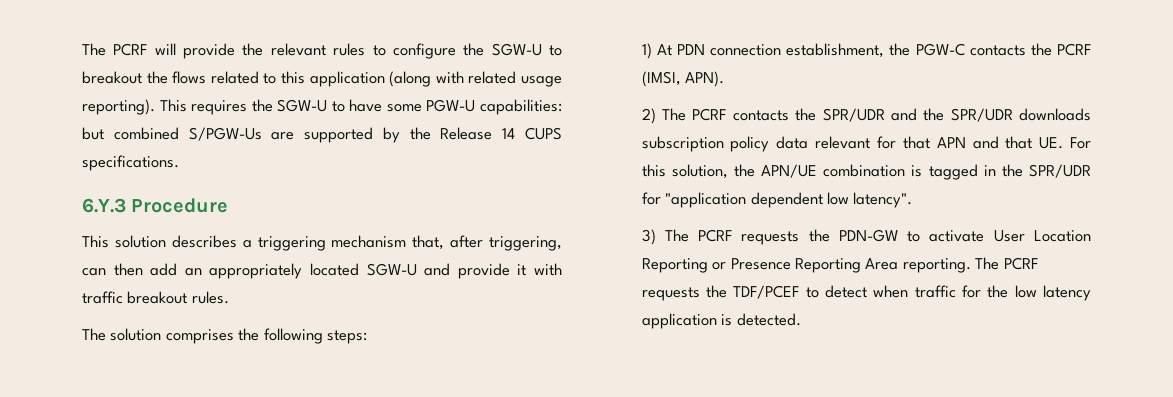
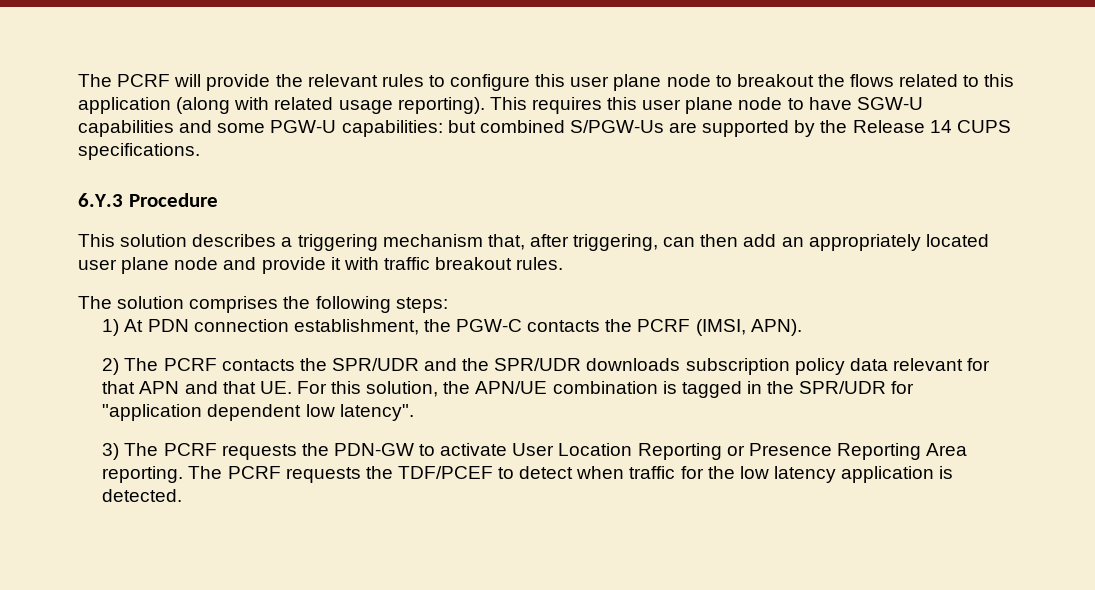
- The PCRF will provide the relevant rules to configure the SGW-U to breakout the flows related to this application (along with related usage reporting).
+ The PCRF will provide the relevant rules to configure this user plane node to breakout the flows related to this application (along with related usage reporting).
- This requires the SGW-U to have some PGW-U capabilities: but combined S/PGW-Us are supported by the Release 14 CUPS specifications.
+ This requires this user plane node to have SGW-U capabilities and some PGW-U capabilities: but combined S/PGW-Us are supported by the Release 14 CUPS specifications.
- This solution describes a triggering mechanism that, after triggering, can then add an appropriately located SGW-U and provide it with traffic breakout rules.
+ This solution describes a triggering mechanism that, after triggering, can then add an appropriately located user plane node and provide it with traffic breakout rules.

